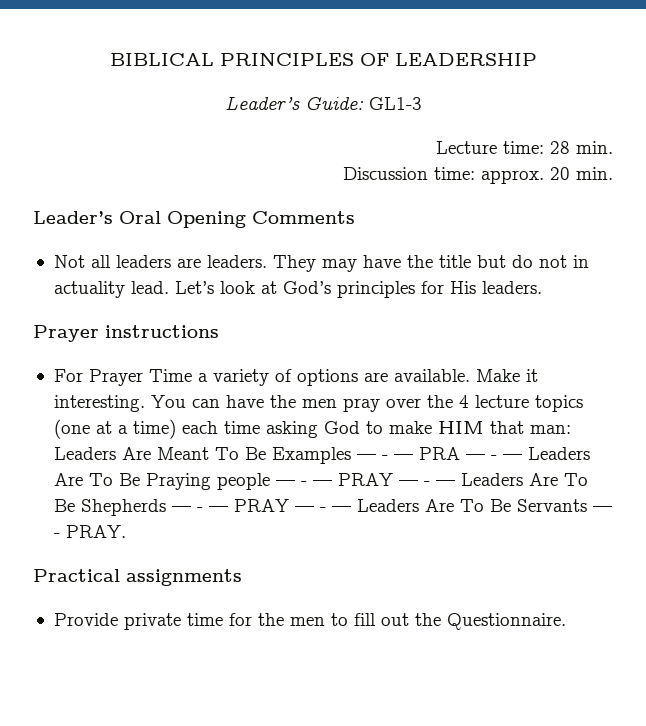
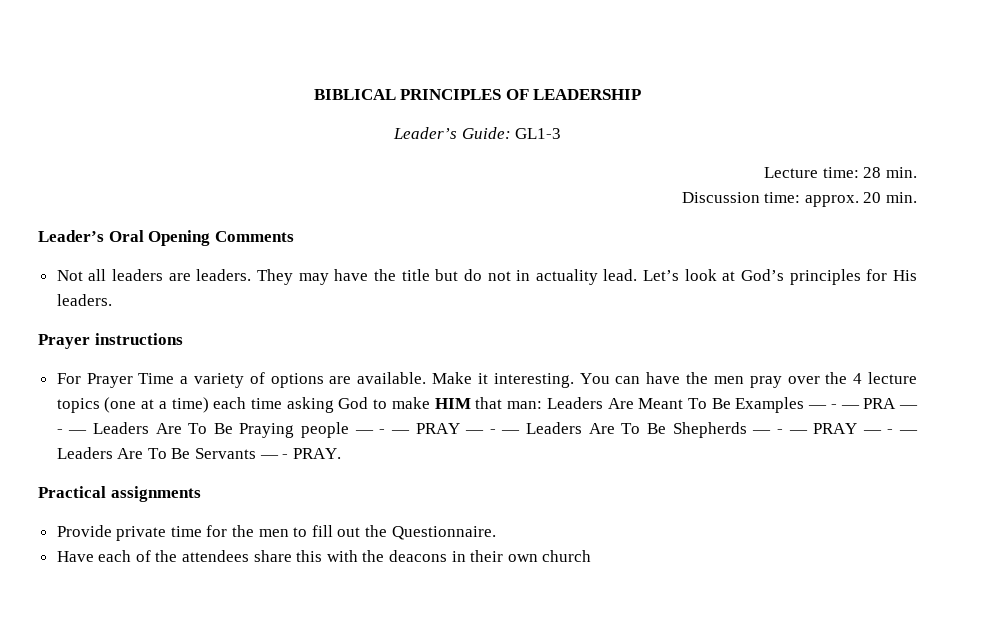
+ Have each of the attendees share this with the deacons in their own church

